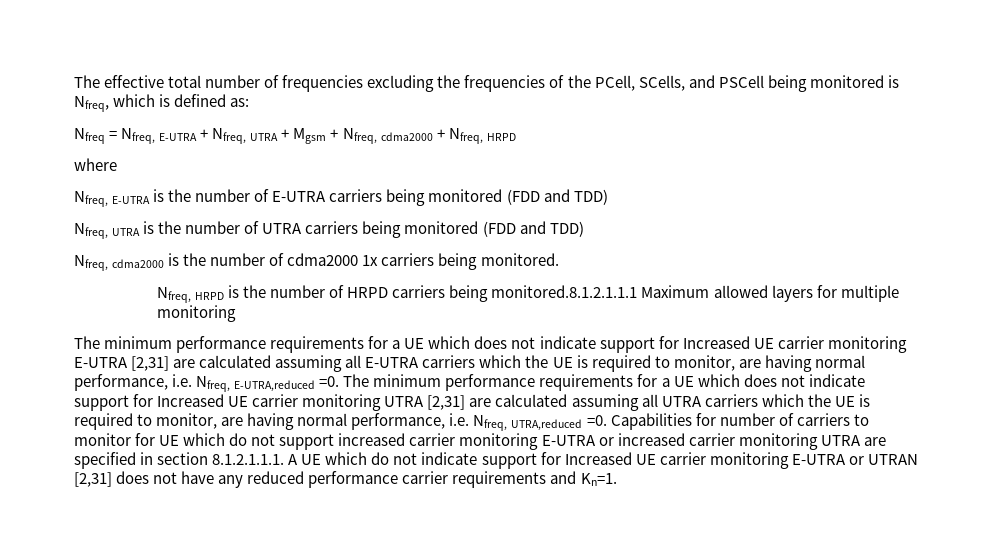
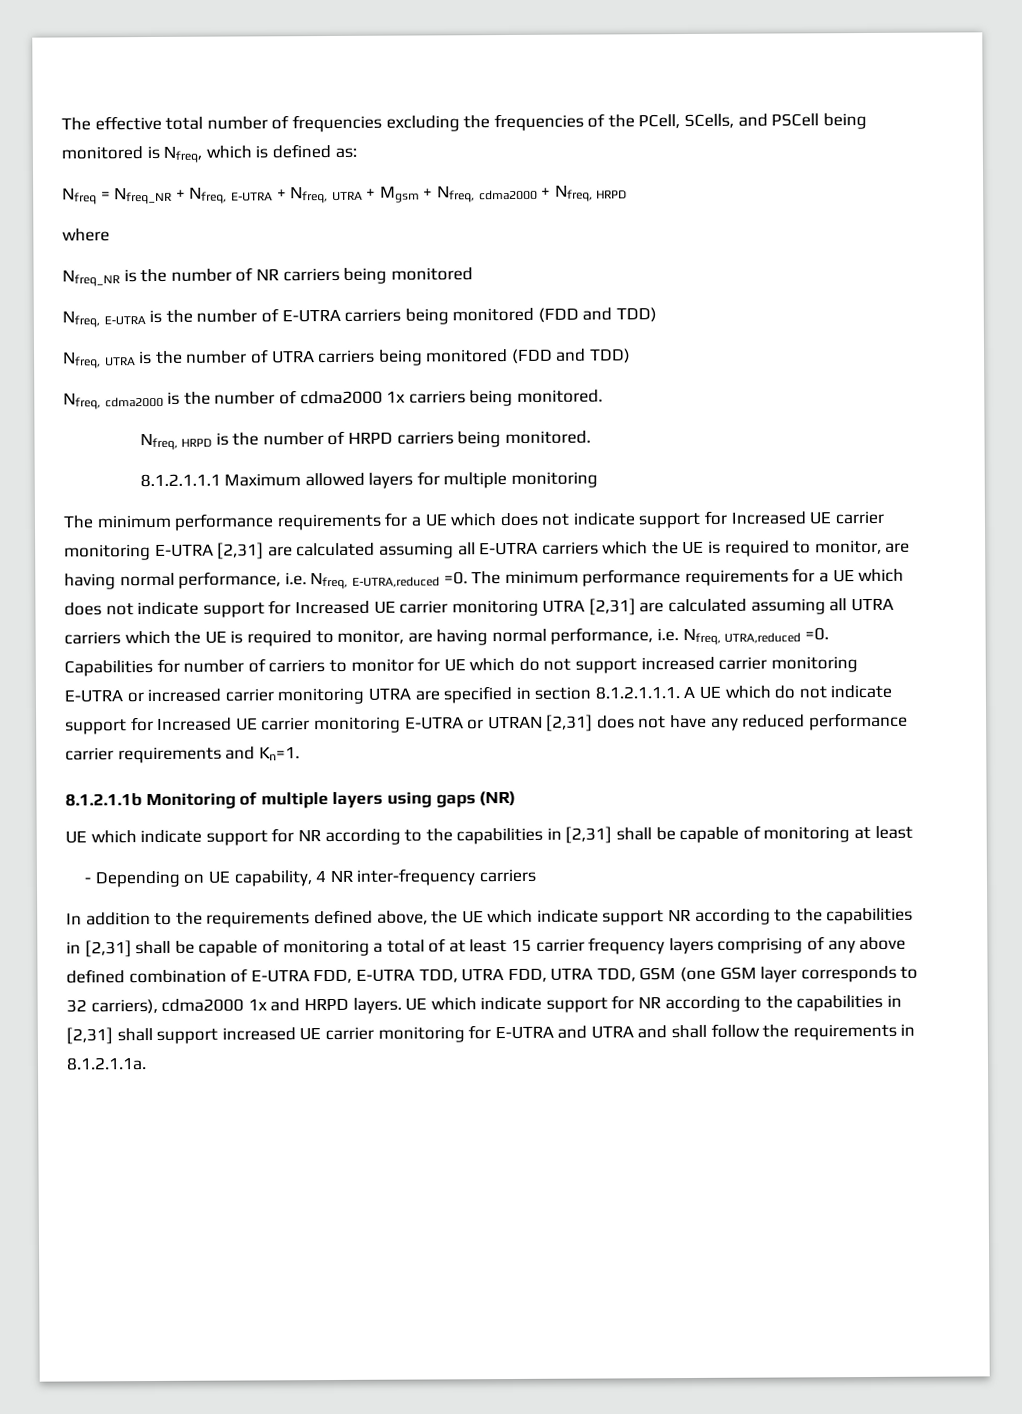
- Nfreq = Nfreq, E-UTRA + Nfreq, UTRA + Mgsm + Nfreq, cdma2000 + Nfreq, HRPD
+ Nfreq = Nfreq_NR + Nfreq, E-UTRA + Nfreq, UTRA + Mgsm + Nfreq, cdma2000 + Nfreq, HRPD
+ Nfreq_NR is the number of NR carriers being monitored
- Nfreq, HRPD is the number of HRPD carriers being monitored.8.1.2.1.1.1 Maximum allowed layers for multiple monitoring
+ Nfreq, HRPD is the number of HRPD carriers being monitored.
+ 8.1.2.1.1.1 Maximum allowed layers for multiple monitoring
+ 8.1.2.1.1b Monitoring of multiple layers using gaps (NR)
+ UE which indicate support for NR according to the capabilities in [2,31] shall be capable of monitoring at least
+ - Depending on UE capability, 4 NR inter-frequency carriers
+ In addition to the requirements defined above, the UE which indicate support NR according to the capabilities in [2,31] shall be capable of monitoring a total of at least 15 carrier frequency layers comprising of any above defined combination of E-UTRA FDD, E-UTRA TDD, UTRA FDD, UTRA TDD, GSM (one GSM layer corresponds to 32 carriers), cdma2000 1x and HRPD layers. UE which indicate support for NR according to the capabilities in [2,31] shall support increased UE carrier monitoring for E-UTRA and UTRA and shall follow the requirements in 8.1.2.1.1a.

